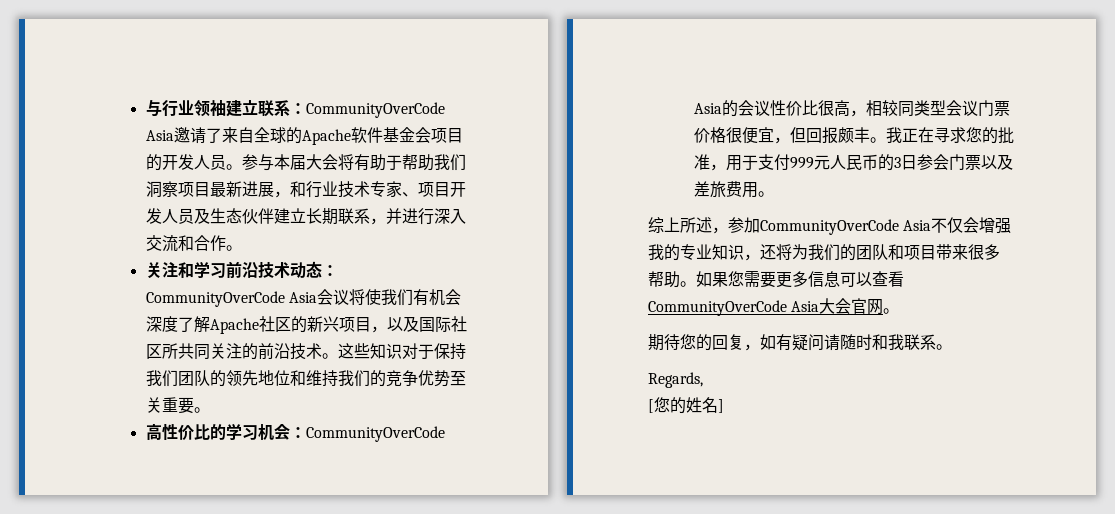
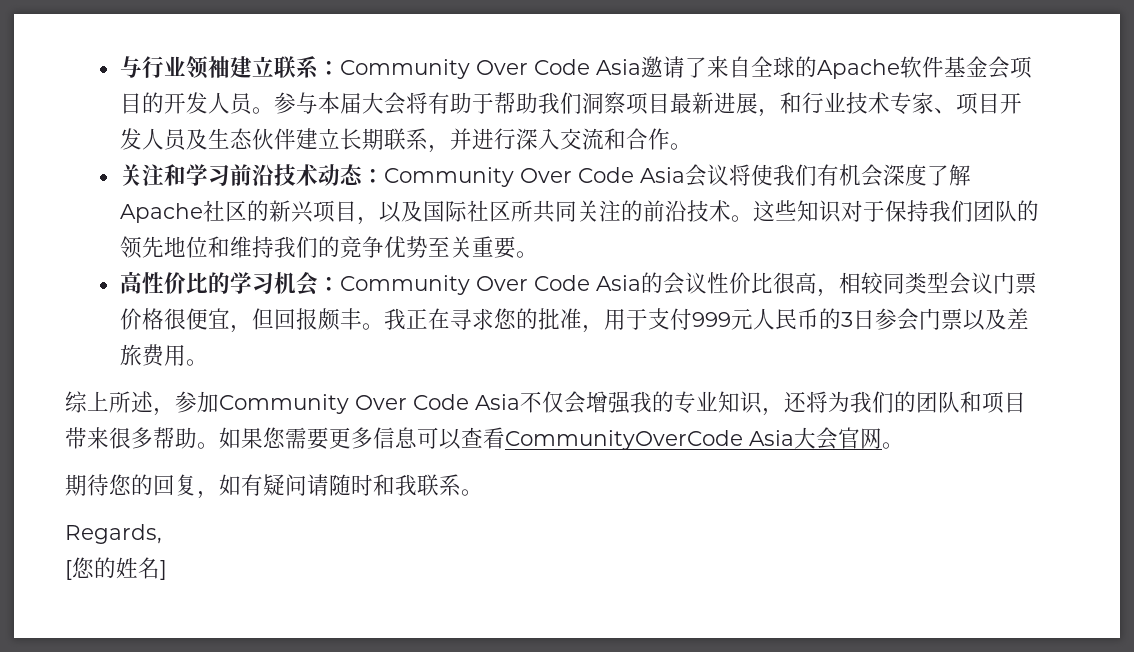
- 与行业领袖建立联系：CommunityOverCode Asia邀请了来自全球的Apache软件基金会项目的开发人员。
+ 与行业领袖建立联系：Community Over Code Asia邀请了来自全球的Apache软件基金会项目的开发人员。
- 关注和学习前沿技术动态：CommunityOverCode Asia会议将使我们有机会深度了解Apache社区的新兴项目，以及国际社区所共同关注的前沿技术。
+ 关注和学习前沿技术动态：Community Over Code Asia会议将使我们有机会深度了解Apache社区的新兴项目，以及国际社区所共同关注的前沿技术。
- 高性价比的学习机会：CommunityOverCode Asia的会议性价比很高，相较同类型会议门票价格很便宜，但回报颇丰。
+ 高性价比的学习机会：Community Over Code Asia的会议性价比很高，相较同类型会议门票价格很便宜，但回报颇丰。
- 综上所述，参加CommunityOverCode Asia不仅会增强我的专业知识，还将为我们的团队和项目带来很多帮助。
+ 综上所述，参加Community Over Code Asia不仅会增强我的专业知识，还将为我们的团队和项目带来很多帮助。

